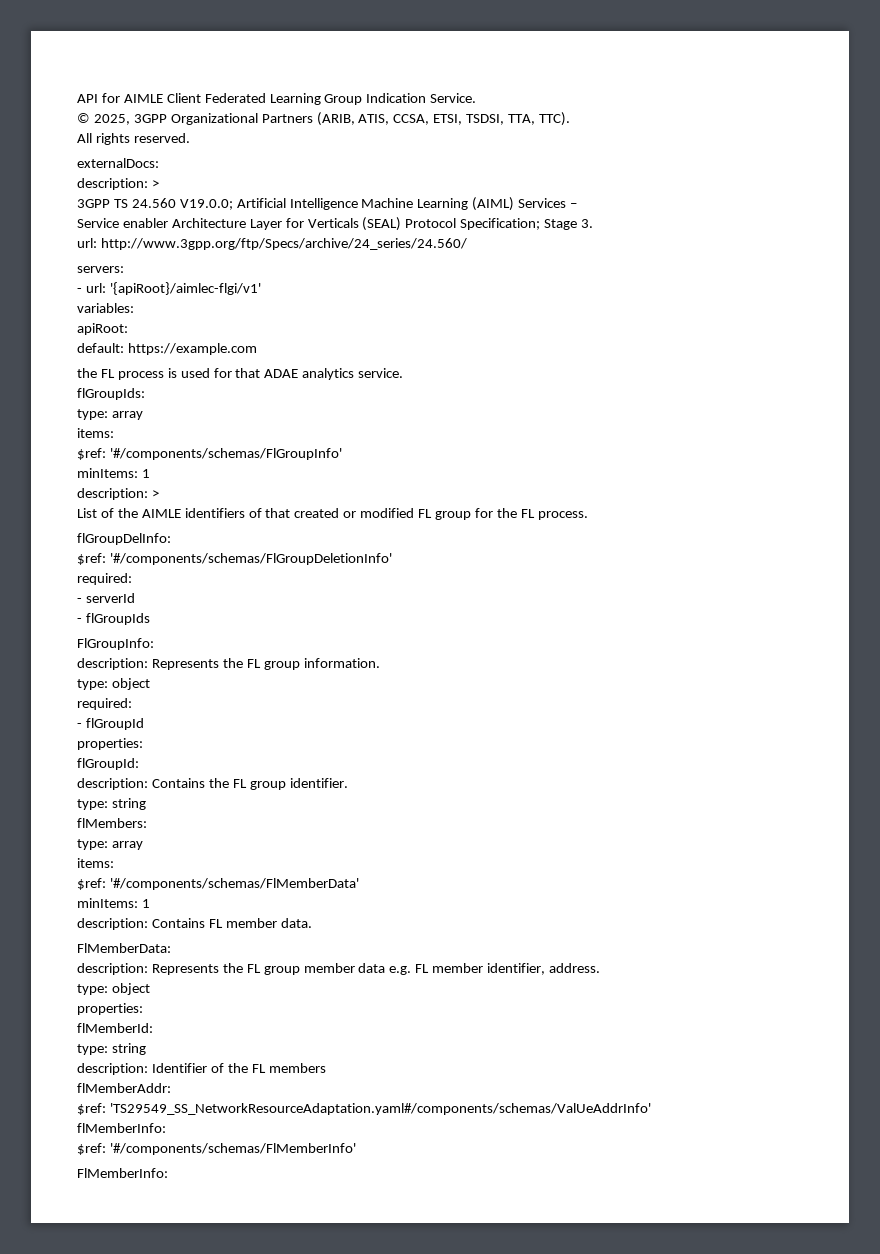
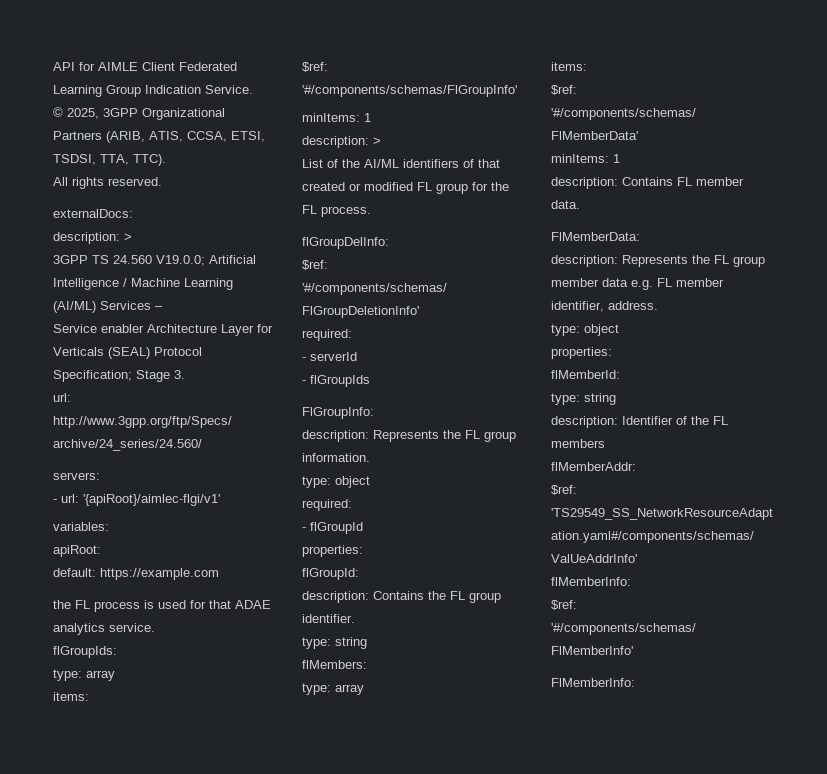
- 3GPP TS 24.560 V19.0.0; Artificial Intelligence Machine Learning (AIML) Services –
+ 3GPP TS 24.560 V19.0.0; Artificial Intelligence / Machine Learning (AI/ML) Services –
- List of the AIMLE identifiers of that created or modified FL group for the FL process.
+ List of the AI/ML identifiers of that created or modified FL group for the FL process.

